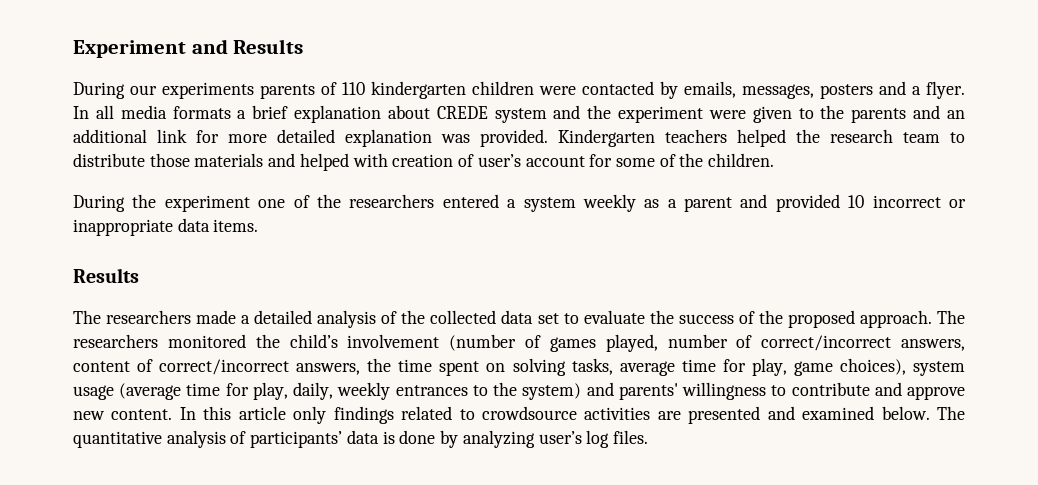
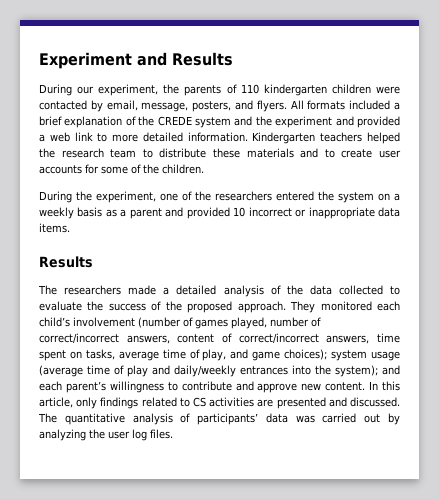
- During our experiments parents of 110 kindergarten children were contacted by emails, messages, posters and a flyer. In all media formats a brief explanation about CREDE system and the experiment were given to the parents and an additional link for more detailed explanation was provided.
+ During our experiment, the parents of 110 kindergarten children were contacted by email, message, posters, and flyers. All formats included a brief explanation of the CREDE system and the experiment and provided a web link to more detailed information.
- Kindergarten teachers helped the research team to distribute those materials and helped with creation of user’s account for some of the children.
+ Kindergarten teachers helped the research team to distribute these materials and to create user accounts for some of the children.
- During the experiment one of the researchers entered a system weekly as a parent and provided 10 incorrect or inappropriate data items.
+ During the experiment, one of the researchers entered the system on a weekly basis as a parent and provided 10 incorrect or inappropriate data items.
- The researchers made a detailed analysis of the collected data set to evaluate the success of the proposed approach.
+ The researchers made a detailed analysis of the data collected to evaluate the success of the proposed approach.
- The researchers monitored the child’s involvement (number of games played, number of correct/incorrect answers, content of correct/incorrect answers, the time spent on solving tasks, average time for play, game choices), system usage (average time for play, daily, weekly entrances to the system) and parents' willingness to contribute and approve new content.
+ They monitored each child’s involvement (number of games played, number of correct/incorrect answers, content of correct/incorrect answers, time spent on tasks, average time of play, and game choices); system usage (average time of play and daily/weekly entrances into the system); and each parent’s willingness to contribute and approve new content.
- In this article only findings related to crowdsource activities are presented and examined below.
+ In this article, only findings related to CS activities are presented and discussed.
- The quantitative analysis of participants’ data is done by analyzing user’s log files.
+ The quantitative analysis of participants’ data was carried out by analyzing the user log files.

